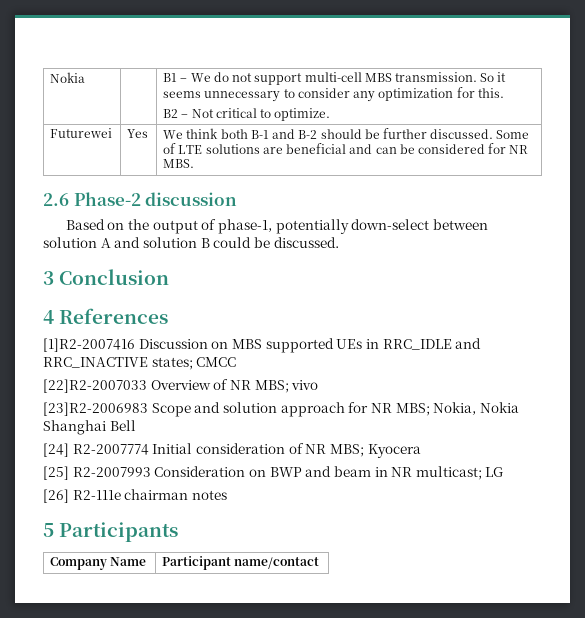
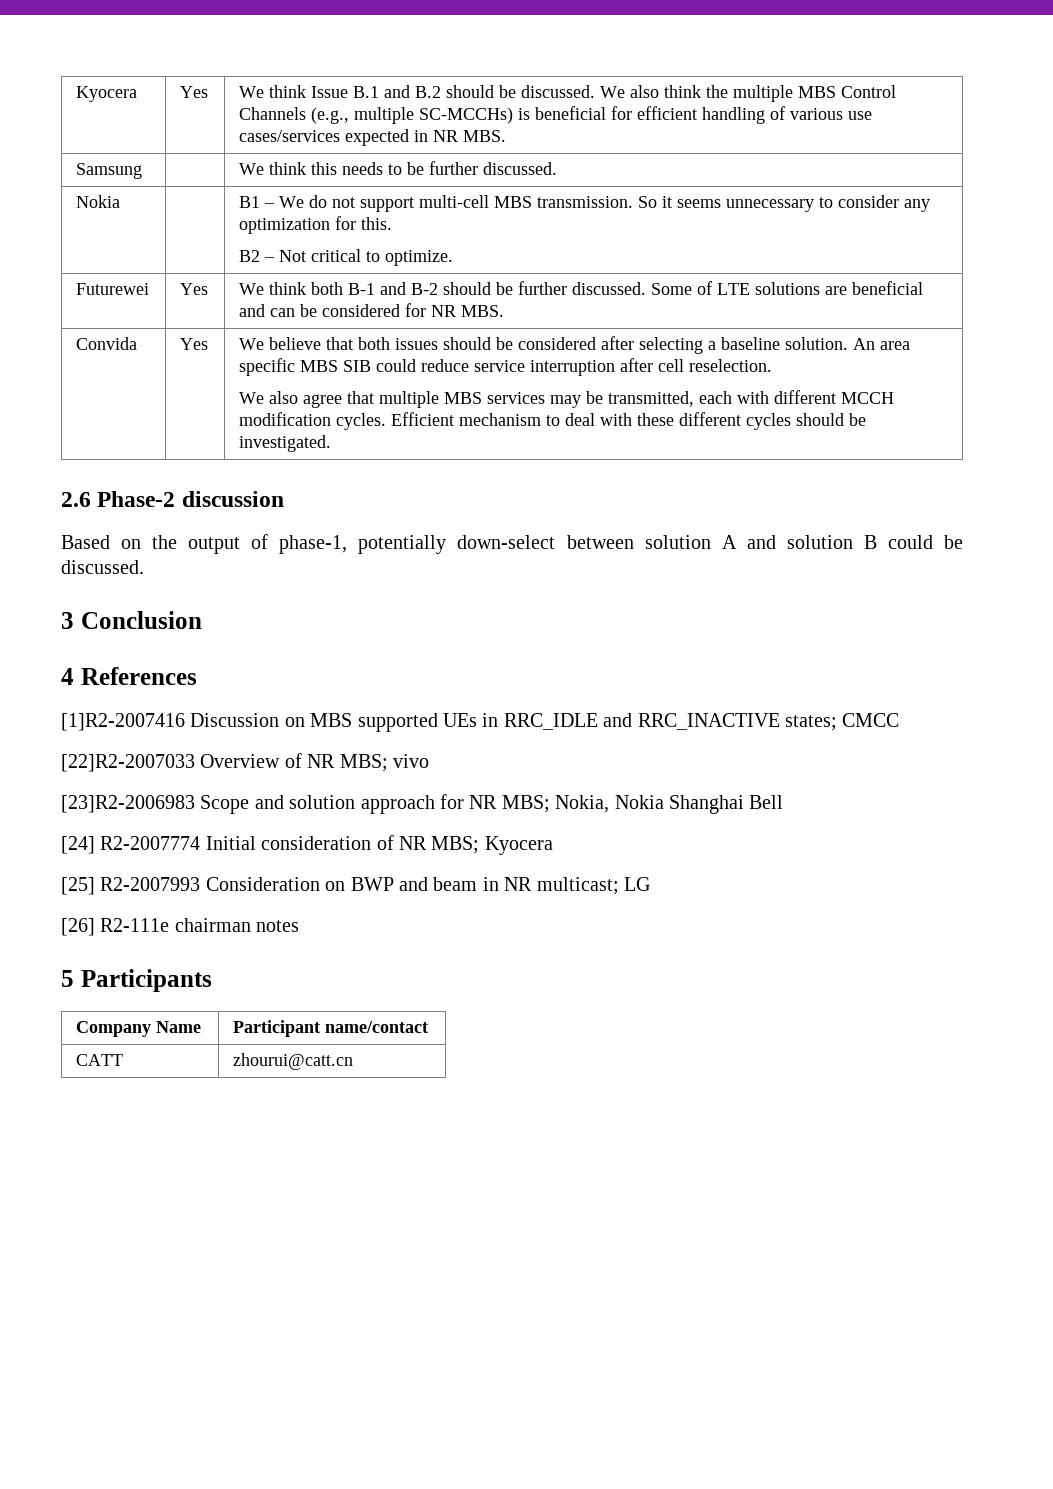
+ Kyocera | Yes | We think Issue B.1 and B.2 should be discussed. We also think the multiple MBS Control Channels (e.g., multiple SC-MCCHs) is beneficial for efficient handling of various use cases/services expected in NR MBS.
+ Samsung | | We think this needs to be further discussed.
+ Convida | Yes | We believe that both issues should be considered after selecting a baseline solution. An area specific MBS SIB could reduce service interruption after cell reselection.
+ We also agree that multiple MBS services may be transmitted, each with different MCCH modification cycles. Efficient mechanism to deal with these different cycles should be investigated.
+ CATT | zhourui@catt.cn

